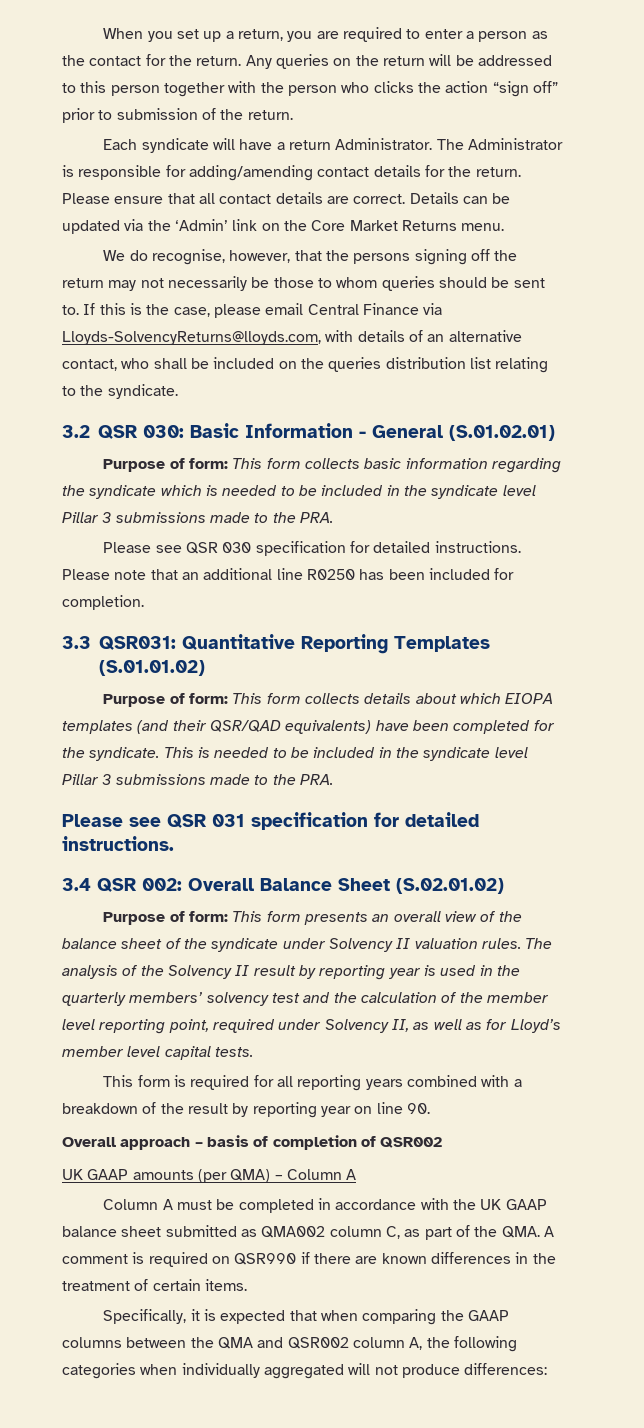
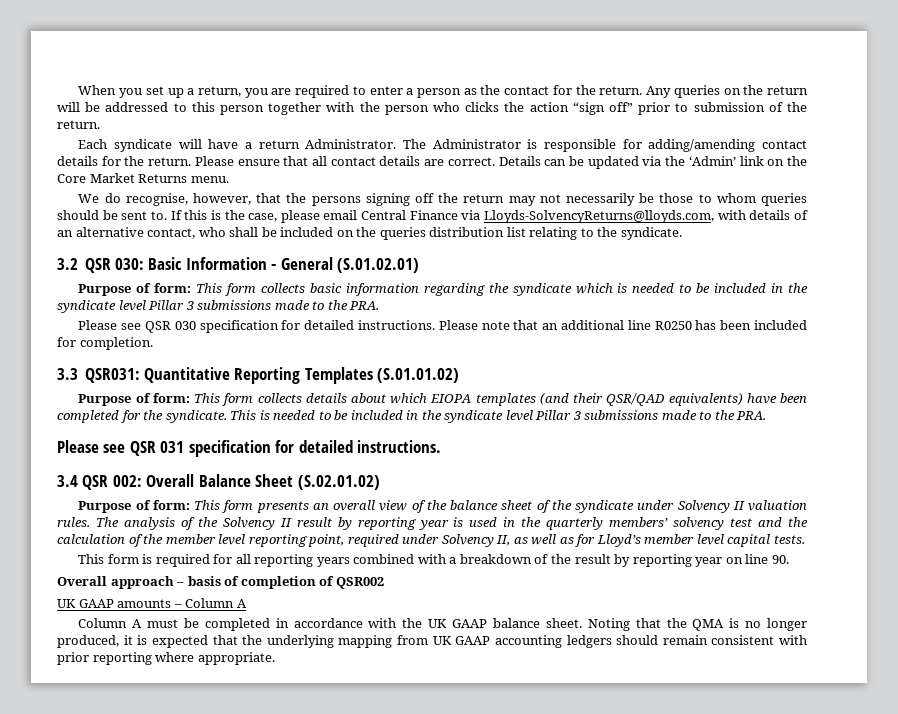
- UK GAAP amounts (per QMA) – Column A
+ UK GAAP amounts – Column A
- Column A must be completed in accordance with the UK GAAP balance sheet submitted as QMA002 column C, as part of the QMA. A comment is required on QSR990 if there are known differences in the treatment of certain items.
- Specifically, it is expected that when comparing the GAAP columns between the QMA and QSR002 column A, the following categories when individually aggregated will not produce differences:
+ Column A must be completed in accordance with the UK GAAP balance sheet. Noting that the QMA is no longer produced, it is expected that the underlying mapping from UK GAAP accounting ledgers should remain consistent with prior reporting where appropriate.

